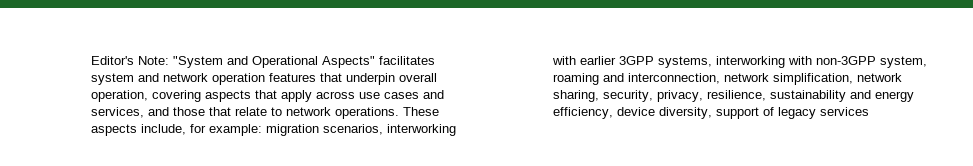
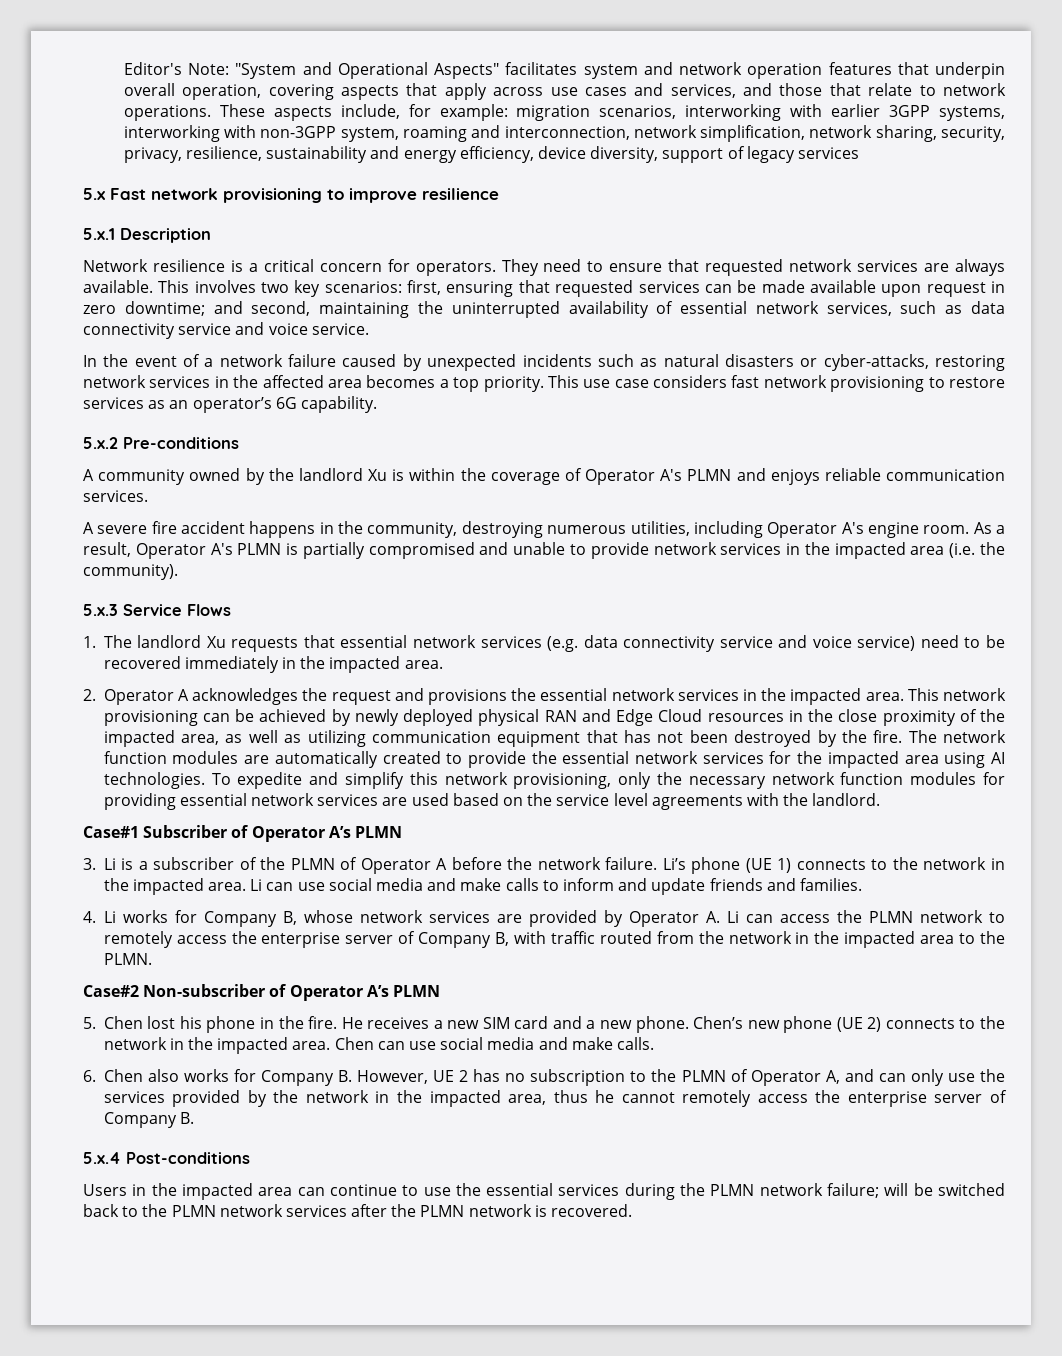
+ 5.x Fast network provisioning to improve resilience
+ 5.x.1 Description
+ Network resilience is a critical concern for operators. They need to ensure that requested network services are always available. This involves two key scenarios: first, ensuring that requested services can be made available upon request in zero downtime; and second, maintaining the uninterrupted availability of essential network services, such as data connectivity service and voice service.
+ In the event of a network failure caused by unexpected incidents such as natural disasters or cyber-attacks, restoring network services in the affected area becomes a top priority. This use case considers fast network provisioning to restore services as an operator’s 6G capability.
+ 5.x.2 Pre-conditions
+ A community owned by the landlord Xu is within the coverage of Operator A's PLMN and enjoys reliable communication services.
+ A severe fire accident happens in the community, destroying numerous utilities, including Operator A's engine room. As a result, Operator A's PLMN is partially compromised and unable to provide network services in the impacted area (i.e. the community).
+ 5.x.3 Service Flows
+ 1. The landlord Xu requests that essential network services (e.g. data connectivity service and voice service) need to be recovered immediately in the impacted area.
+ 2. Operator A acknowledges the request and provisions the essential network services in the impacted area. This network provisioning can be achieved by newly deployed physical RAN and Edge Cloud resources in the close proximity of the impacted area, as well as utilizing communication equipment that has not been destroyed by the fire. The network function modules are automatically created to provide the essential network services for the impacted area using AI technologies. To expedite and simplify this network provisioning, only the necessary network function modules for providing essential network services are used based on the service level agreements with the landlord.
+ Case#1 Subscriber of Operator A’s PLMN
+ 3. Li is a subscriber of the PLMN of Operator A before the network failure. Li’s phone (UE 1) connects to the network in the impacted area. Li can use social media and make calls to inform and update friends and families.
+ 4. Li works for Company B, whose network services are provided by Operator A. Li can access the PLMN network to remotely access the enterprise server of Company B, with traffic routed from the network in the impacted area to the PLMN.
+ Case#2 Non-subscriber of Operator A’s PLMN
+ 5. Chen lost his phone in the fire. He receives a new SIM card and a new phone. Chen’s new phone (UE 2) connects to the network in the impacted area. Chen can use social media and make calls.
+ 6. Chen also works for Company B. However, UE 2 has no subscription to the PLMN of Operator A, and can only use the services provided by the network in the impacted area, thus he cannot remotely access the enterprise server of Company B.
+ 5.x.4 Post-conditions
+ Users in the impacted area can continue to use the essential services during the PLMN network failure; will be switched back to the PLMN network services after the PLMN network is recovered.

